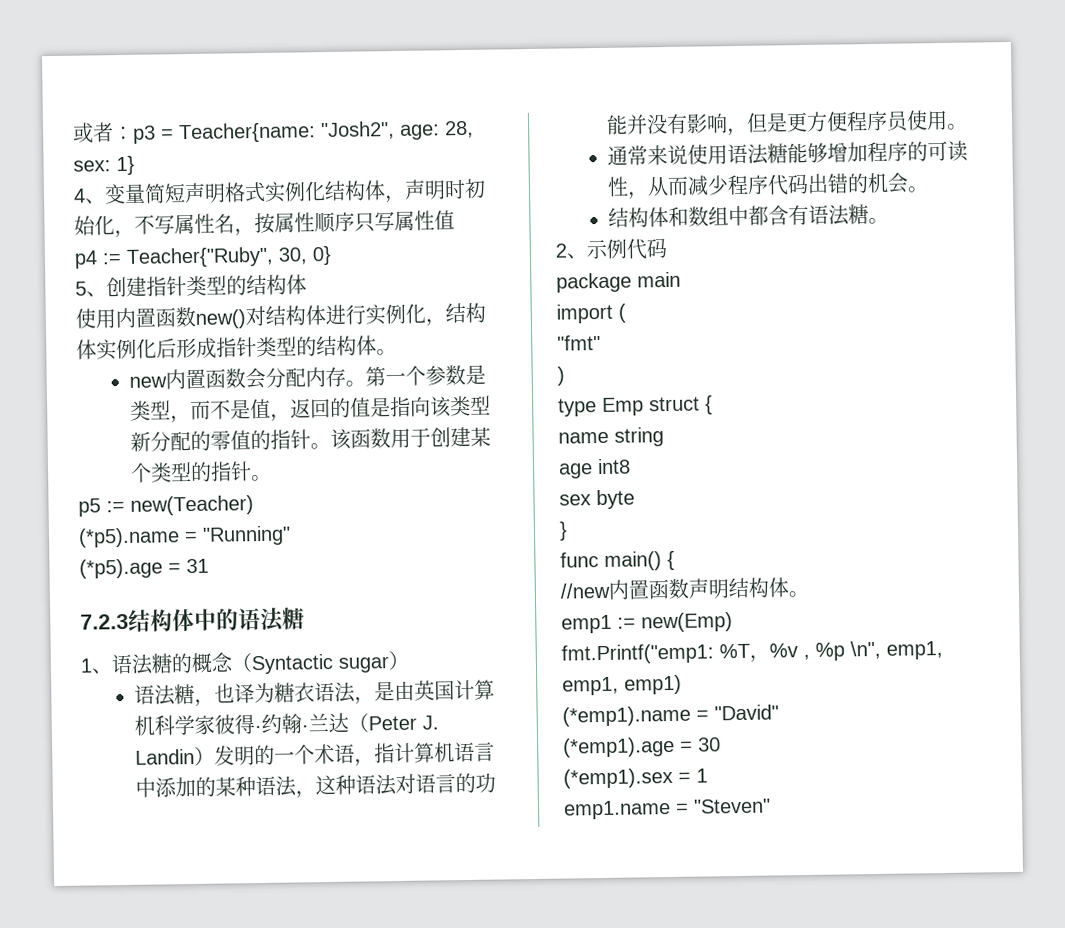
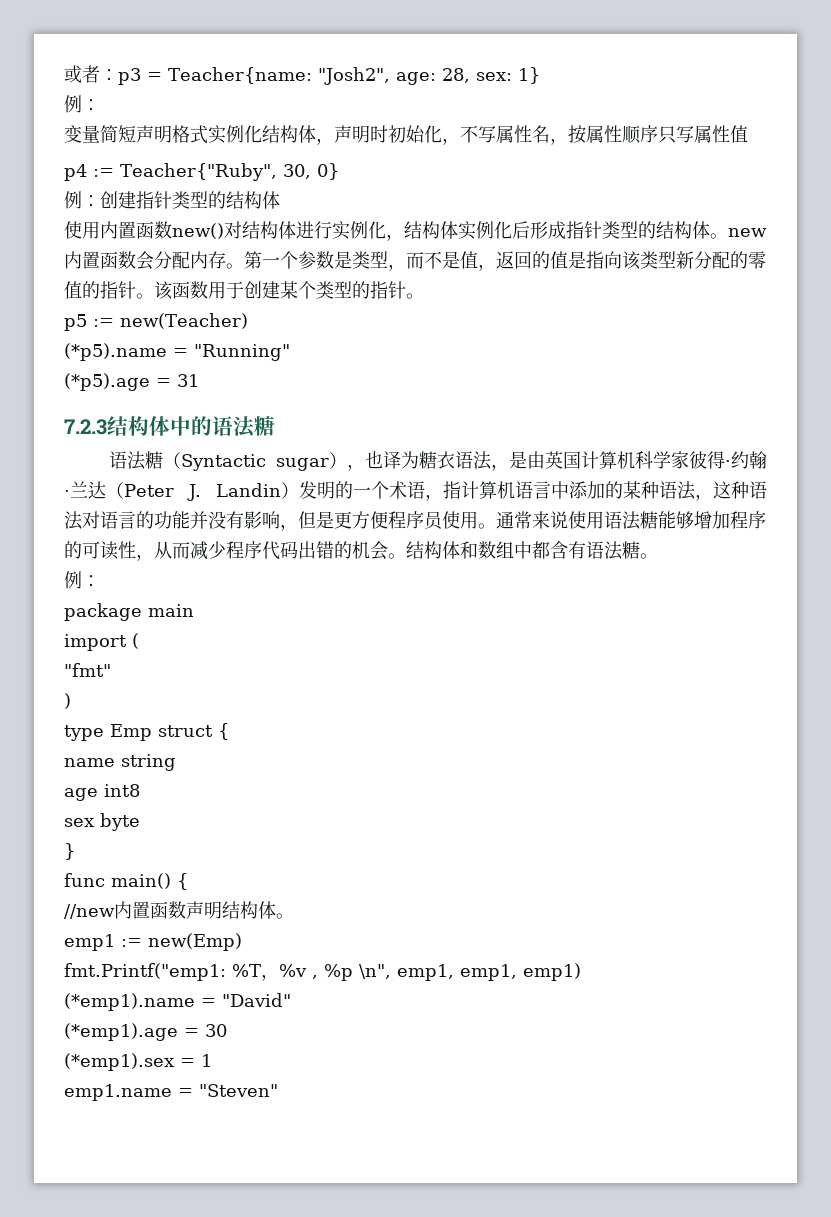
  或者：p3 = Teacher{name: "Josh2", age: 28, sex: 1}
- 4、变量简短声明格式实例化结构体，声明时初始化，不写属性名，按属性顺序只写属性值
+ 例：
+ 变量简短声明格式实例化结构体，声明时初始化，不写属性名，按属性顺序只写属性值
- 5、创建指针类型的结构体
+ 例：创建指针类型的结构体
- 使用内置函数new()对结构体进行实例化，结构体实例化后形成指针类型的结构体。
- new内置函数会分配内存。
+ 使用内置函数new()对结构体进行实例化，结构体实例化后形成指针类型的结构体。new内置函数会分配内存。
- 1、语法糖的概念（Syntactic sugar）
- 语法糖，也译为糖衣语法，是由英国计算机科学家彼得·约翰·兰达（Peter J. Landin）发明的一个术语，指计算机语言中添加的某种语法，这种语法对语言的功能并没有影响，但是更方便程序员使用。
- 通常来说使用语法糖能够增加程序的可读性，从而减少程序代码出错的机会。
- 结构体和数组中都含有语法糖。
- 2、示例代码
+ 语法糖（Syntactic sugar），也译为糖衣语法，是由英国计算机科学家彼得·约翰·兰达（Peter J. Landin）发明的一个术语，指计算机语言中添加的某种语法，这种语法对语言的功能并没有影响，但是更方便程序员使用。通常来说使用语法糖能够增加程序的可读性，从而减少程序代码出错的机会。结构体和数组中都含有语法糖。
+ 例：

